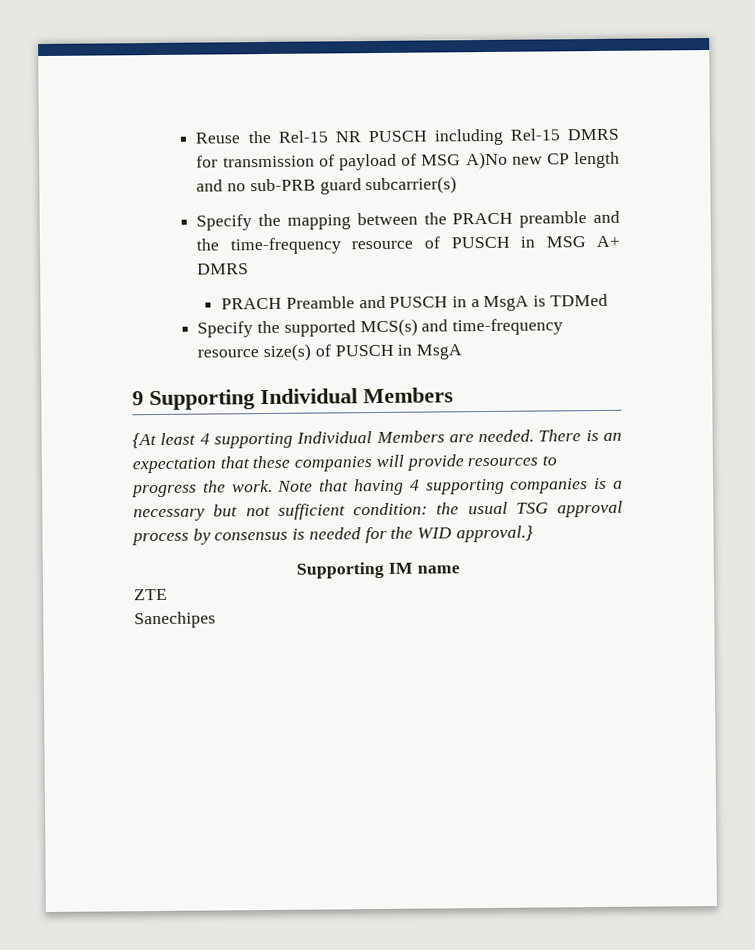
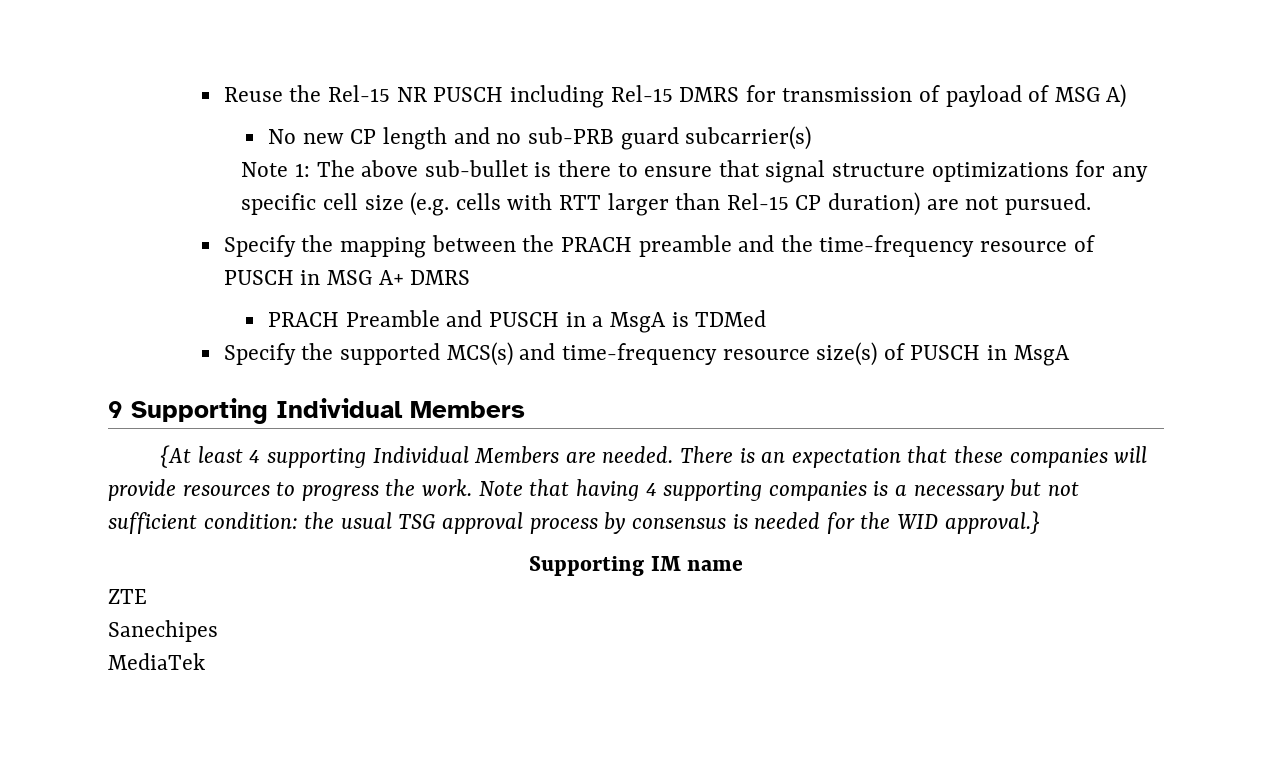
- Reuse the Rel-15 NR PUSCH including Rel-15 DMRS for transmission of payload of MSG A)No new CP length and no sub-PRB guard subcarrier(s)
+ Reuse the Rel-15 NR PUSCH including Rel-15 DMRS for transmission of payload of MSG A)
+ No new CP length and no sub-PRB guard subcarrier(s)
+ Note 1: The above sub-bullet is there to ensure that signal structure optimizations for any specific cell size (e.g. cells with RTT larger than Rel-15 CP duration) are not pursued.
+ MediaTek

